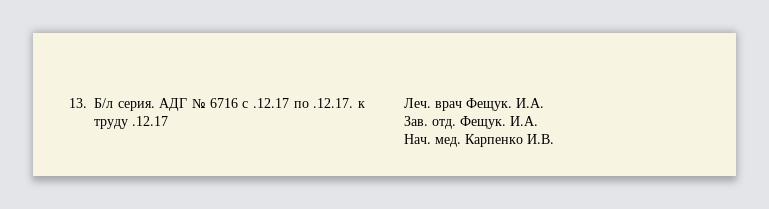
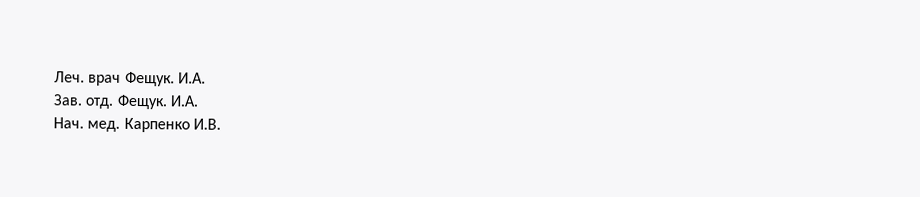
- 13. Б/л серия. АДГ № 6716 с .12.17 по .12.17. к труду .12.17

